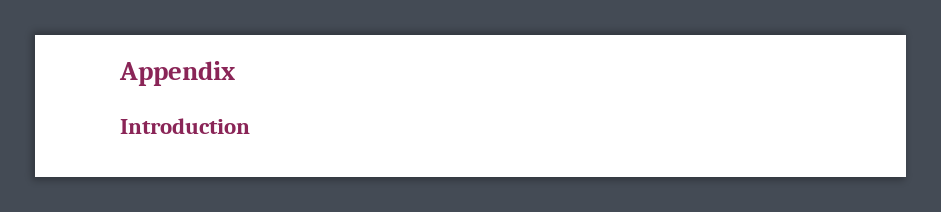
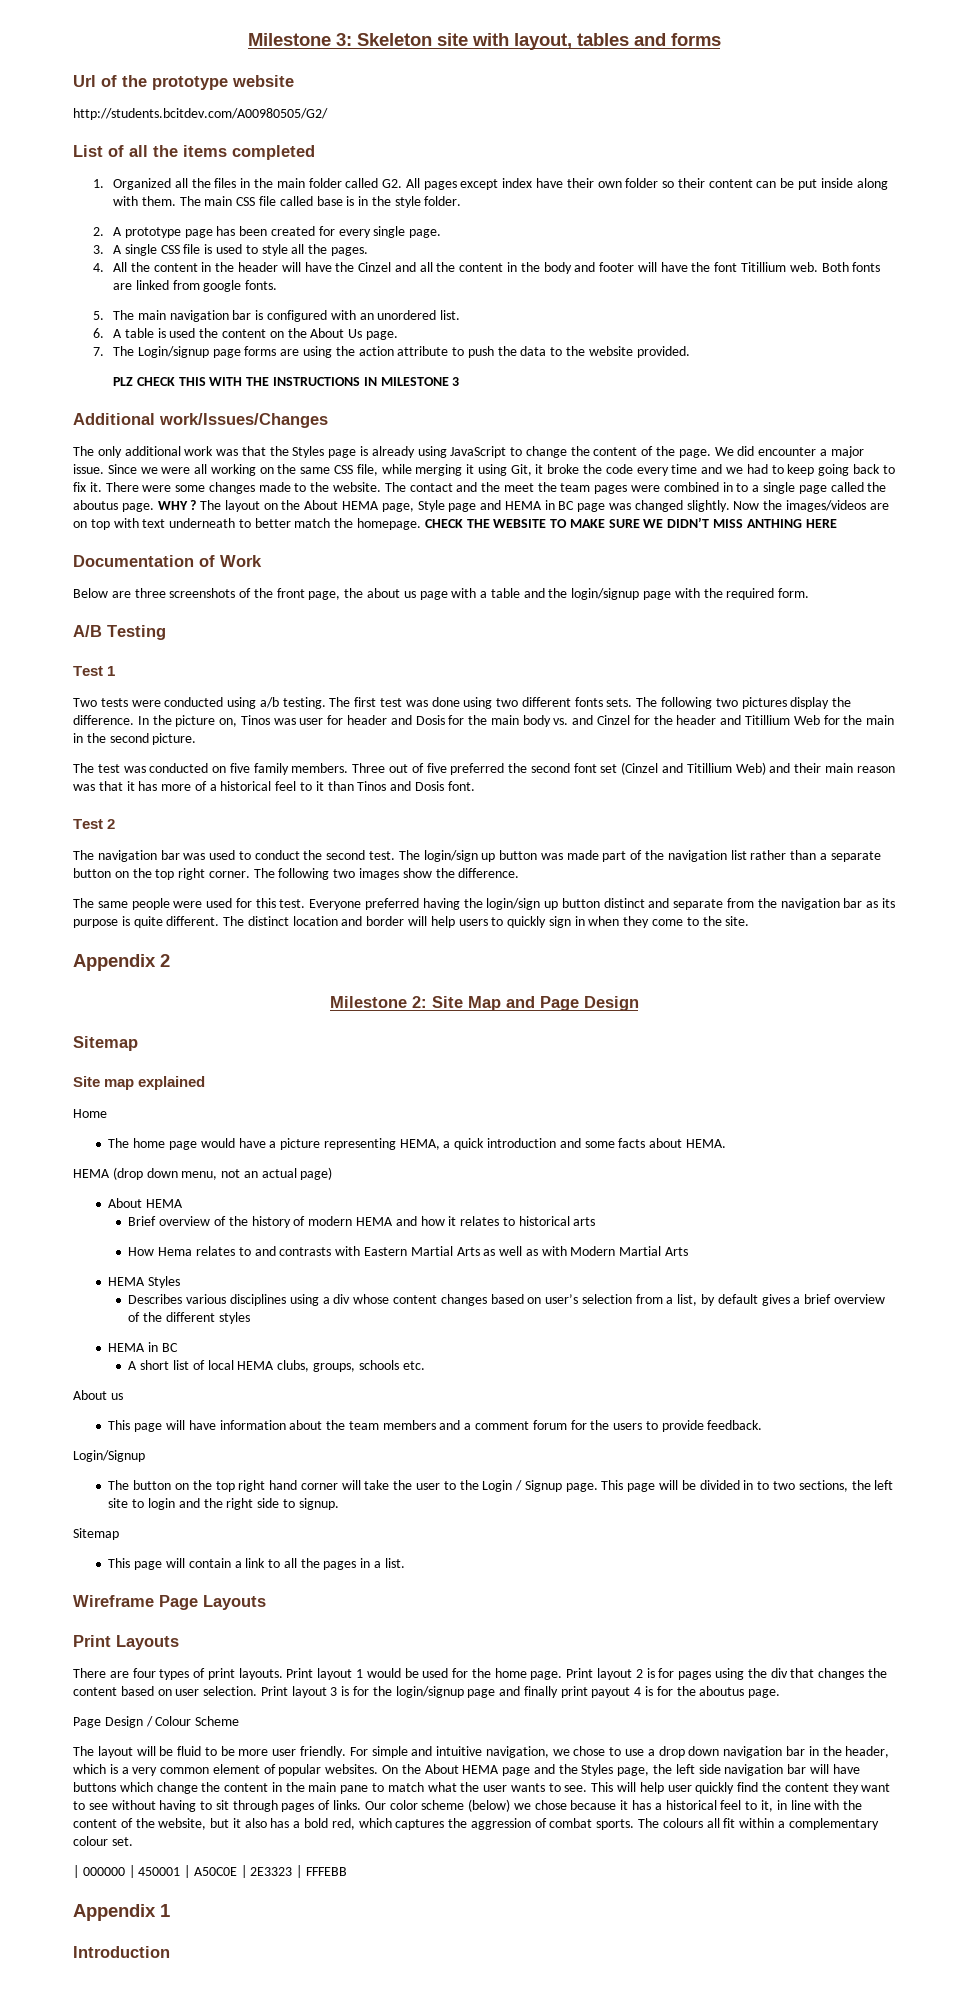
- Appendix
+ Milestone 3: Skeleton site with layout, tables and forms
+ Url of the prototype website
+ http://students.bcitdev.com/A00980505/G2/
+ List of all the items completed
+ 1. Organized all the files in the main folder called G2. All pages except index have their own folder so their content can be put inside along with them. The main CSS file called base is in the style folder.
+ 2. A prototype page has been created for every single page.
+ 3. A single CSS file is used to style all the pages.
+ 4. All the content in the header will have the Cinzel and all the content in the body and footer will have the font Titillium web. Both fonts are linked from google fonts.
+ 5. The main navigation bar is configured with an unordered list.
+ 6. A table is used the content on the About Us page.
+ 7. The Login/signup page forms are using the action attribute to push the data to the website provided.
+ PLZ CHECK THIS WITH THE INSTRUCTIONS IN MILESTONE 3
+ Additional work/Issues/Changes
+ The only additional work was that the Styles page is already using JavaScript to change the content of the page. We did encounter a major issue. Since we were all working on the same CSS file, while merging it using Git, it broke the code every time and we had to keep going back to fix it. There were some changes made to the website. The contact and the meet the team pages were combined in to a single page called the aboutus page. WHY ? The layout on the About HEMA page, Style page and HEMA in BC page was changed slightly. Now the images/videos are on top with text underneath to better match the homepage. CHECK THE WEBSITE TO MAKE SURE WE DIDN’T MISS ANTHING HERE
+ Documentation of Work
+ Below are three screenshots of the front page, the about us page with a table and the login/signup page with the required form.
+ A/B Testing
+ Test 1
+ Two tests were conducted using a/b testing. The first test was done using two different fonts sets. The following two pictures display the difference. In the picture on, Tinos was user for header and Dosis for the main body vs. and Cinzel for the header and Titillium Web for the main in the second picture.
+ The test was conducted on five family members. Three out of five preferred the second font set (Cinzel and Titillium Web) and their main reason was that it has more of a historical feel to it than Tinos and Dosis font.
+ Test 2
+ The navigation bar was used to conduct the second test. The login/sign up button was made part of the navigation list rather than a separate button on the top right corner. The following two images show the difference.
+ The same people were used for this test. Everyone preferred having the login/sign up button distinct and separate from the navigation bar as its purpose is quite different. The distinct location and border will help users to quickly sign in when they come to the site.
+ Appendix 2
+ Milestone 2: Site Map and Page Design
+ Sitemap
+ Site map explained
+ Home
+ The home page would have a picture representing HEMA, a quick introduction and some facts about HEMA.
+ HEMA (drop down menu, not an actual page)
+ About HEMA
+ Brief overview of the history of modern HEMA and how it relates to historical arts
+ How Hema relates to and contrasts with Eastern Martial Arts as well as with Modern Martial Arts
+ HEMA Styles
+ Describes various disciplines using a div whose content changes based on user’s selection from a list, by default gives a brief overview of the different styles
+ HEMA in BC
+ A short list of local HEMA clubs, groups, schools etc.
+ About us
+ This page will have information about the team members and a comment forum for the users to provide feedback.
+ Login/Signup
+ The button on the top right hand corner will take the user to the Login / Signup page. This page will be divided in to two sections, the left site to login and the right side to signup.
+ Sitemap
+ This page will contain a link to all the pages in a list.
+ Wireframe Page Layouts
+ Print Layouts
+ There are four types of print layouts. Print layout 1 would be used for the home page. Print layout 2 is for pages using the div that changes the content based on user selection. Print layout 3 is for the login/signup page and finally print payout 4 is for the aboutus page.
+ Page Design / Colour Scheme
+ The layout will be fluid to be more user friendly. For simple and intuitive navigation, we chose to use a drop down navigation bar in the header, which is a very common element of popular websites. On the About HEMA page and the Styles page, the left side navigation bar will have buttons which change the content in the main pane to match what the user wants to see. This will help user quickly find the content they want to see without having to sit through pages of links. Our color scheme (below) we chose because it has a historical feel to it, in line with the content of the website, but it also has a bold red, which captures the aggression of combat sports. The colours all fit within a complementary colour set.
+ | 000000 | 450001 | A50C0E | 2E3323 | FFFEBB
+ Appendix 1

